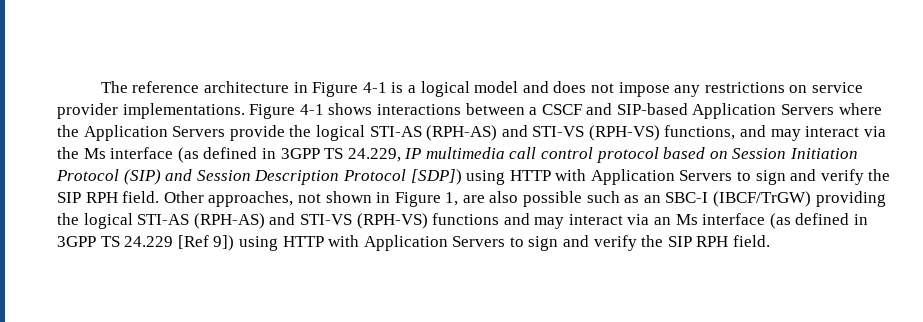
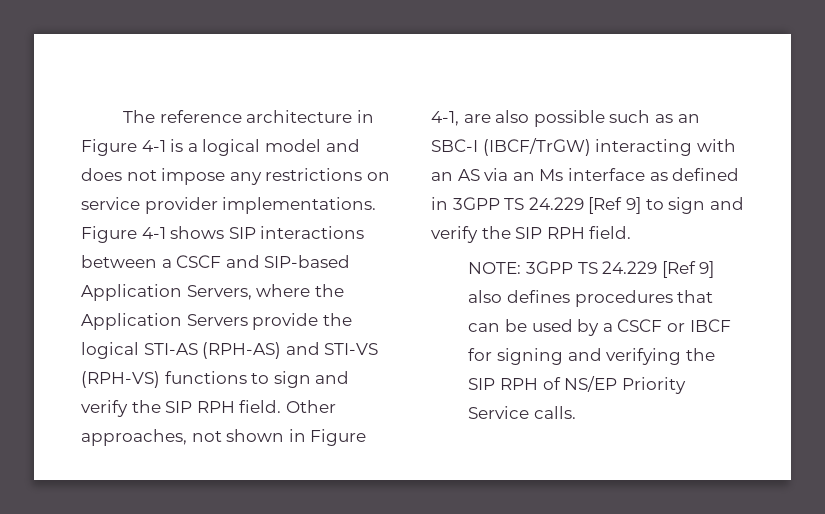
- Figure 4-1 shows interactions between a CSCF and SIP-based Application Servers where the Application Servers provide the logical STI-AS (RPH-AS) and STI-VS (RPH-VS) functions, and may interact via the Ms interface (as defined in 3GPP TS 24.229, IP multimedia call control protocol based on Session Initiation Protocol (SIP) and Session Description Protocol [SDP]) using HTTP with Application Servers to sign and verify the SIP RPH field.
+ Figure 4-1 shows SIP interactions between a CSCF and SIP-based Application Servers, where the Application Servers provide the logical STI-AS (RPH-AS) and STI-VS (RPH-VS) functions to sign and verify the SIP RPH field.
- Other approaches, not shown in Figure 1, are also possible such as an SBC-I (IBCF/TrGW) providing the logical STI-AS (RPH-AS) and STI-VS (RPH-VS) functions and may interact via an Ms interface (as defined in 3GPP TS 24.229 [Ref 9]) using HTTP with Application Servers to sign and verify the SIP RPH field.
+ Other approaches, not shown in Figure 4-1, are also possible such as an SBC-I (IBCF/TrGW) interacting with an AS via an Ms interface as defined in 3GPP TS 24.229 [Ref 9] to sign and verify the SIP RPH field.
+ NOTE: 3GPP TS 24.229 [Ref 9] also defines procedures that can be used by a CSCF or IBCF for signing and verifying the SIP RPH of NS/EP Priority Service calls.

